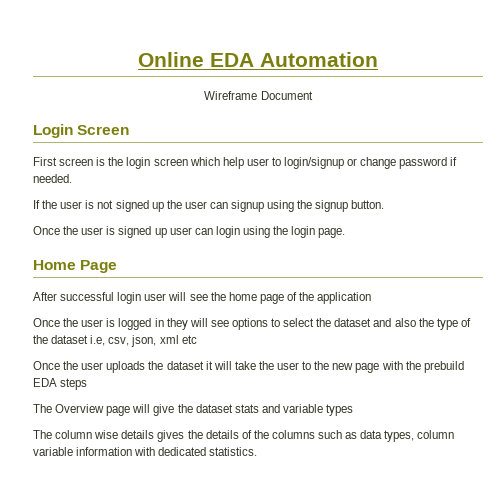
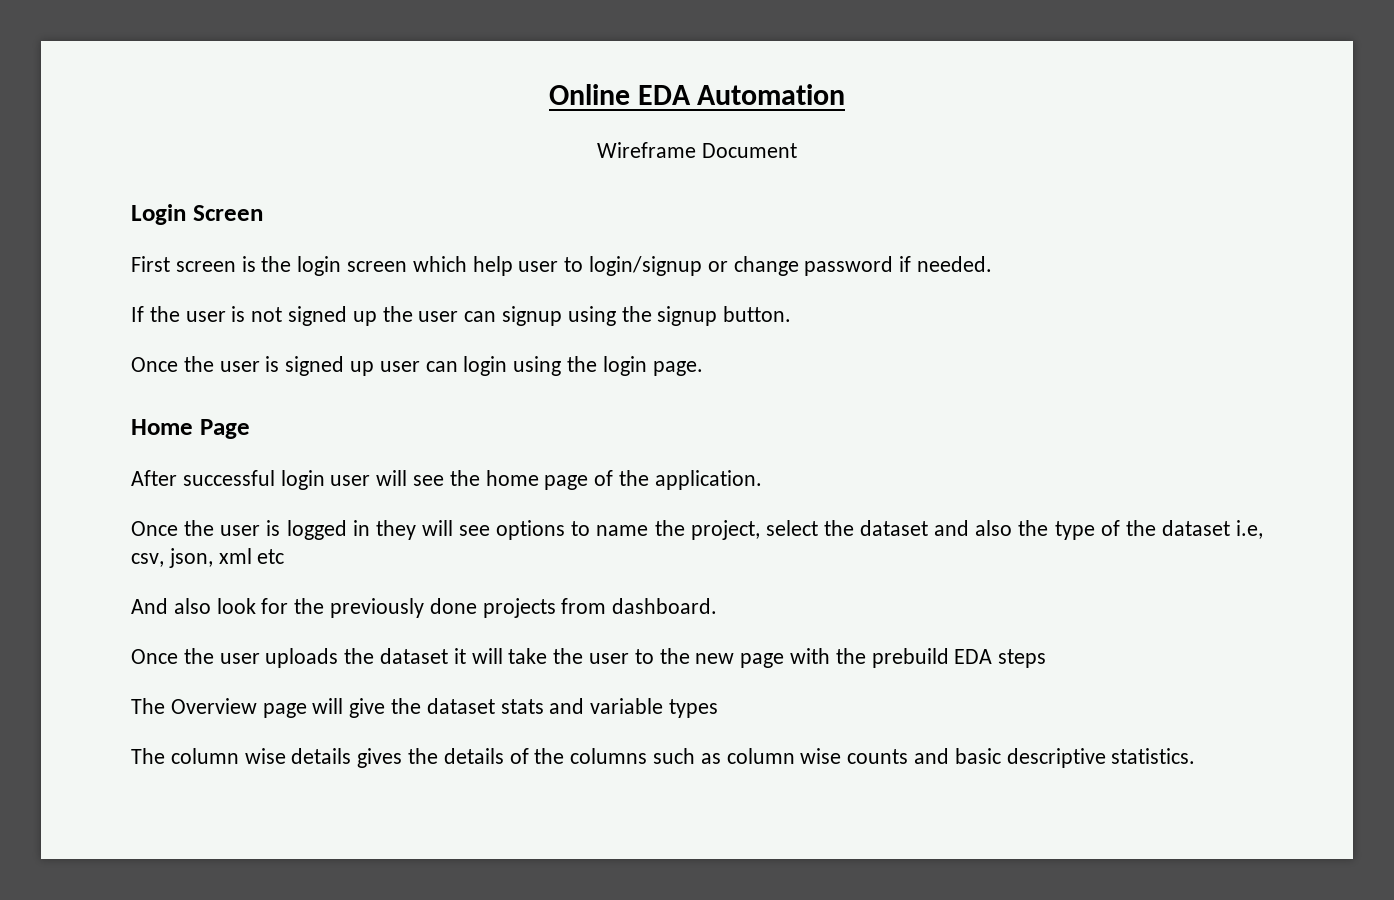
- After successful login user will see the home page of the application
+ After successful login user will see the home page of the application.
- Once the user is logged in they will see options to select the dataset and also the type of the dataset i.e, csv, json, xml etc
+ Once the user is logged in they will see options to name the project, select the dataset and also the type of the dataset i.e, csv, json, xml etc
+ And also look for the previously done projects from dashboard.
- The column wise details gives the details of the columns such as data types, column variable information with dedicated statistics.
+ The column wise details gives the details of the columns such as column wise counts and basic descriptive statistics.

